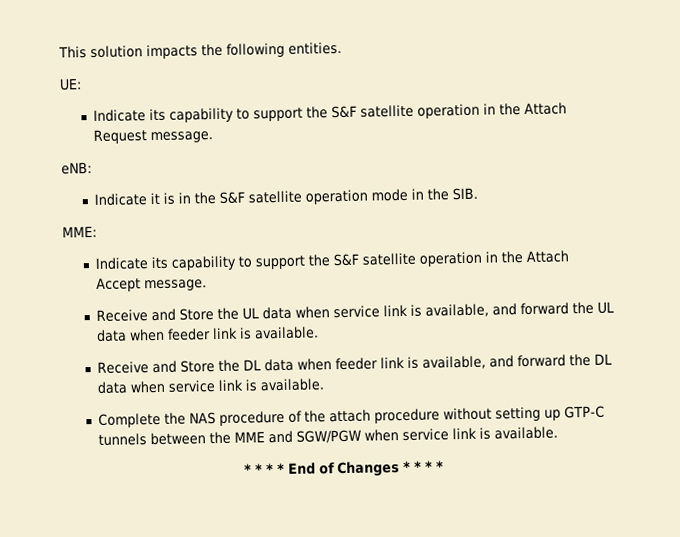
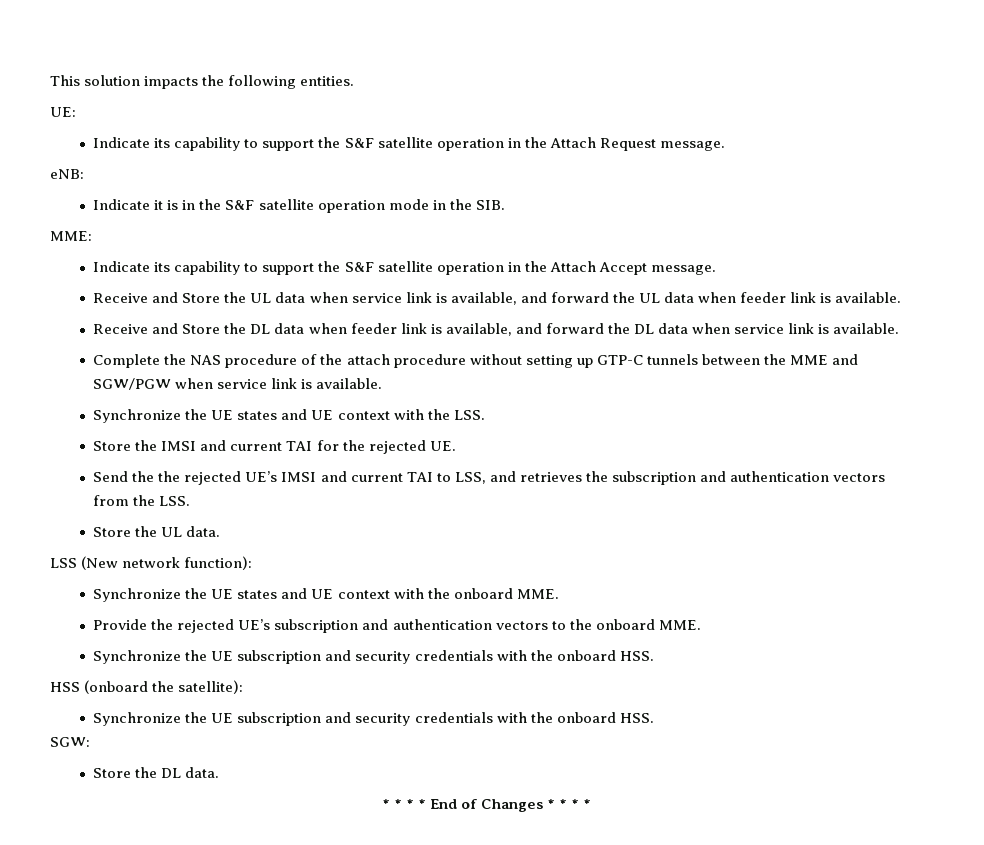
+ Synchronize the UE states and UE context with the LSS.
+ Store the IMSI and current TAI for the rejected UE.
+ Send the the rejected UE’s IMSI and current TAI to LSS, and retrieves the subscription and authentication vectors from the LSS.
+ Store the UL data.
+ LSS (New network function):
+ Synchronize the UE states and UE context with the onboard MME.
+ Provide the rejected UE’s subscription and authentication vectors to the onboard MME.
+ Synchronize the UE subscription and security credentials with the onboard HSS.
+ HSS (onboard the satellite):
+ Synchronize the UE subscription and security credentials with the onboard HSS.
+ SGW:
+ Store the DL data.

